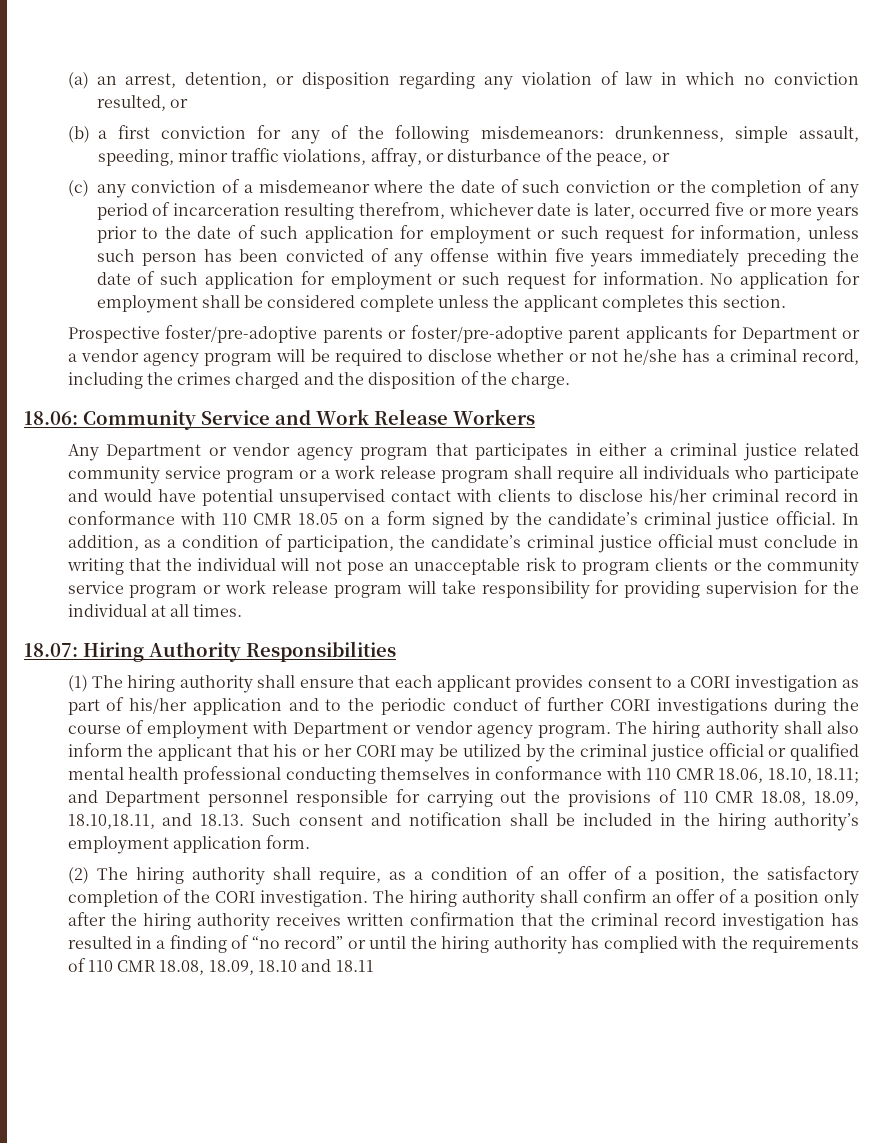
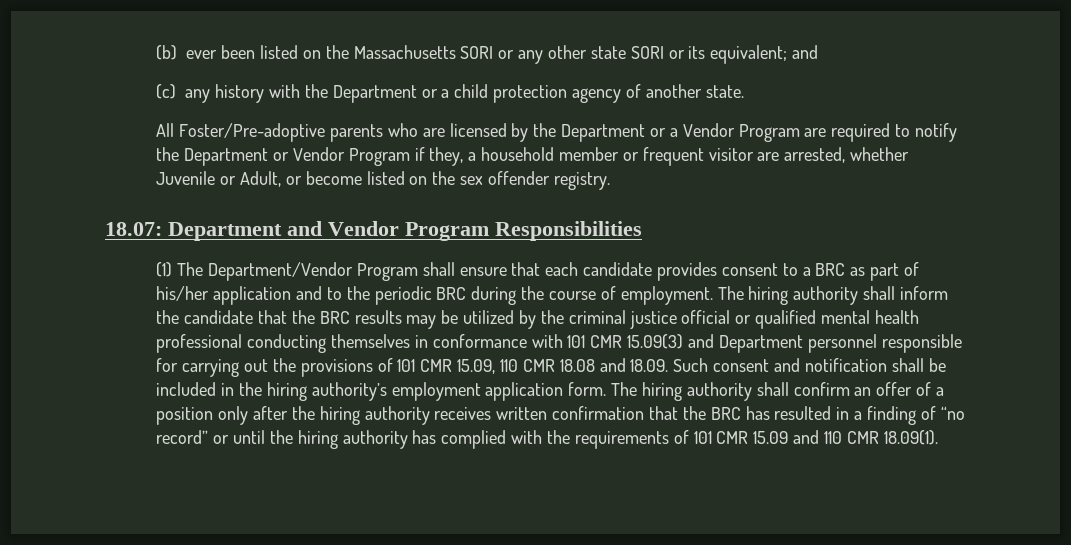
- (a) an arrest, detention, or disposition regarding any violation of law in which no conviction resulted, or
- (b) a first conviction for any of the following misdemeanors: drunkenness, simple assault, speeding, minor traffic violations, affray, or disturbance of the peace, or
- (c) any conviction of a misdemeanor where the date of such conviction or the completion of any period of incarceration resulting therefrom, whichever date is later, occurred five or more years prior to the date of such application for employment or such request for information, unless such person has been convicted of any offense within five years immediately preceding the date of such application for employment or such request for information. No application for employment shall be considered complete unless the applicant completes this section.
- Prospective foster/pre-adoptive parents or foster/pre-adoptive parent applicants for Department or a vendor agency program will be required to disclose whether or not he/she has a criminal record, including the crimes charged and the disposition of the charge.
- 18.06: Community Service and Work Release Workers
- Any Department or vendor agency program that participates in either a criminal justice related community service program or a work release program shall require all individuals who participate and would have potential unsupervised contact with clients to disclose his/her criminal record in conformance with 110 CMR 18.05 on a form signed by the candidate’s criminal justice official. In addition, as a condition of participation, the candidate’s criminal justice official must conclude in writing that the individual will not pose an unacceptable risk to program clients or the community service program or work release program will take responsibility for providing supervision for the individual at all times.
- 18.07: Hiring Authority Responsibilities
+ (b) ever been listed on the Massachusetts SORI or any other state SORI or its equivalent; and
+ (c) any history with the Department or a child protection agency of another state.
+ All Foster/Pre-adoptive parents who are licensed by the Department or a Vendor Program are required to notify the Department or Vendor Program if they, a household member or frequent visitor are arrested, whether Juvenile or Adult, or become listed on the sex offender registry.
+ 18.07: Department and Vendor Program Responsibilities
- (1) The hiring authority shall ensure that each applicant provides consent to a CORI investigation as part of his/her application and to the periodic conduct of further CORI investigations during the course of employment with Department or vendor agency program. The hiring authority shall also inform the applicant that his or her CORI may be utilized by the criminal justice official or qualified mental health professional conducting themselves in conformance with 110 CMR 18.06, 18.10, 18.11; and Department personnel responsible for carrying out the provisions of 110 CMR 18.08, 18.09, 18.10,18.11, and 18.13. Such consent and notification shall be included in the hiring authority’s employment application form.
- (2) The hiring authority shall require, as a condition of an offer of a position, the satisfactory completion of the CORI investigation.
+ (1) The Department/Vendor Program shall ensure that each candidate provides consent to a BRC as part of his/her application and to the periodic BRC during the course of employment. The hiring authority shall inform the candidate that the BRC results may be utilized by the criminal justice official or qualified mental health professional conducting themselves in conformance with 101 CMR 15.09(3) and Department personnel responsible for carrying out the provisions of 101 CMR 15.09, 110 CMR 18.08 and 18.09. Such consent and notification shall be included in the hiring authority’s employment application form.
- The hiring authority shall confirm an offer of a position only after the hiring authority receives written confirmation that the criminal record investigation has resulted in a finding of “no record” or until the hiring authority has complied with the requirements of 110 CMR 18.08, 18.09, 18.10 and 18.11
+ The hiring authority shall confirm an offer of a position only after the hiring authority receives written confirmation that the BRC has resulted in a finding of “no record” or until the hiring authority has complied with the requirements of 101 CMR 15.09 and 110 CMR 18.09(1).

